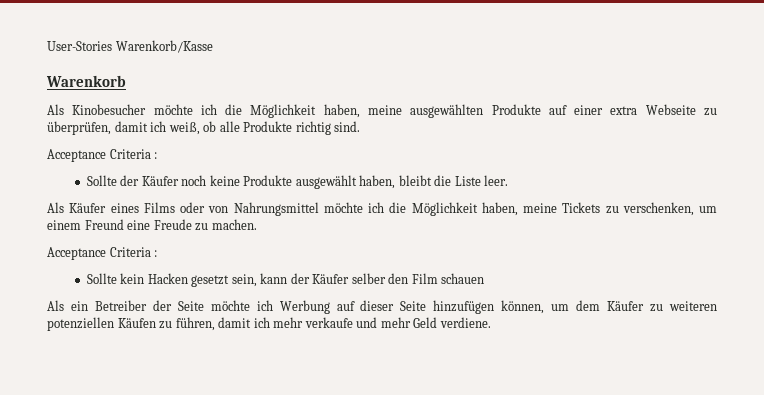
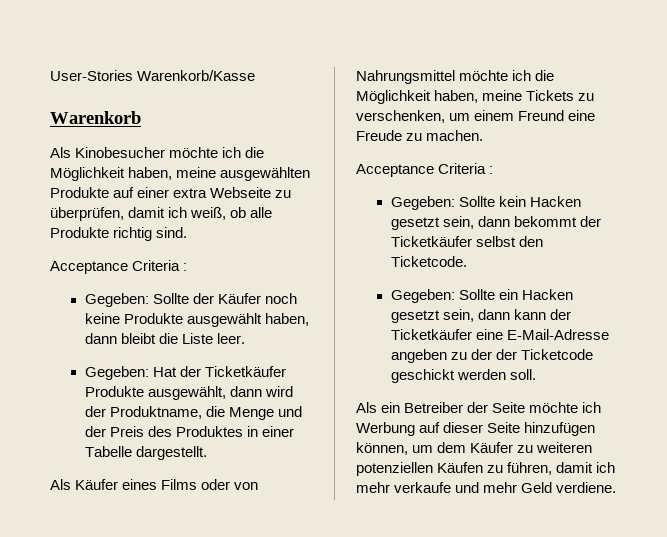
- Sollte der Käufer noch keine Produkte ausgewählt haben, bleibt die Liste leer.
+ Gegeben: Sollte der Käufer noch keine Produkte ausgewählt haben, dann bleibt die Liste leer.
+ Gegeben: Hat der Ticketkäufer Produkte ausgewählt, dann wird der Produktname, die Menge und der Preis des Produktes in einer Tabelle dargestellt.
- Sollte kein Hacken gesetzt sein, kann der Käufer selber den Film schauen
+ Gegeben: Sollte kein Hacken gesetzt sein, dann bekommt der Ticketkäufer selbst den Ticketcode.
+ Gegeben: Sollte ein Hacken gesetzt sein, dann kann der Ticketkäufer eine E-Mail-Adresse angeben zu der der Ticketcode geschickt werden soll.

